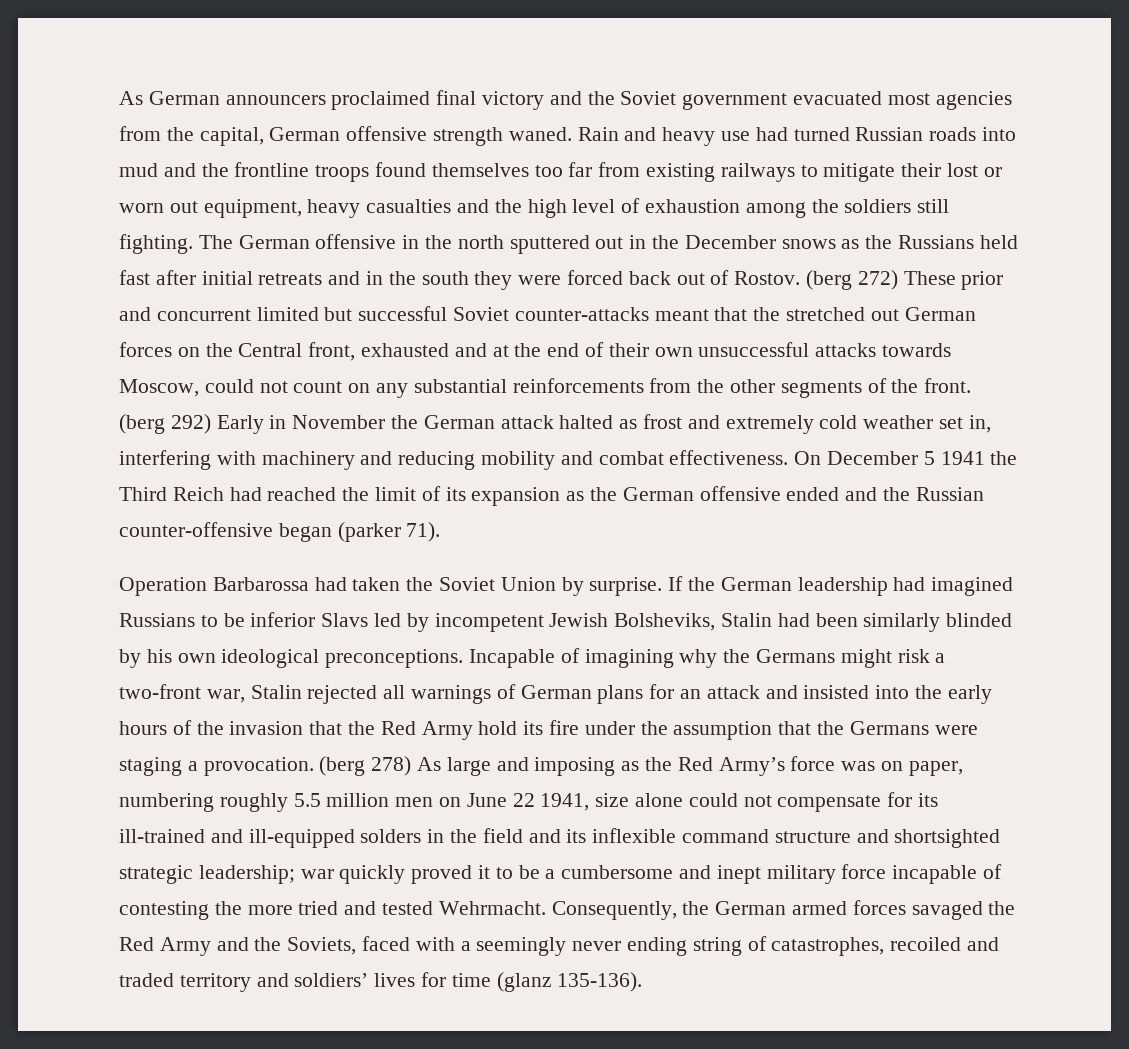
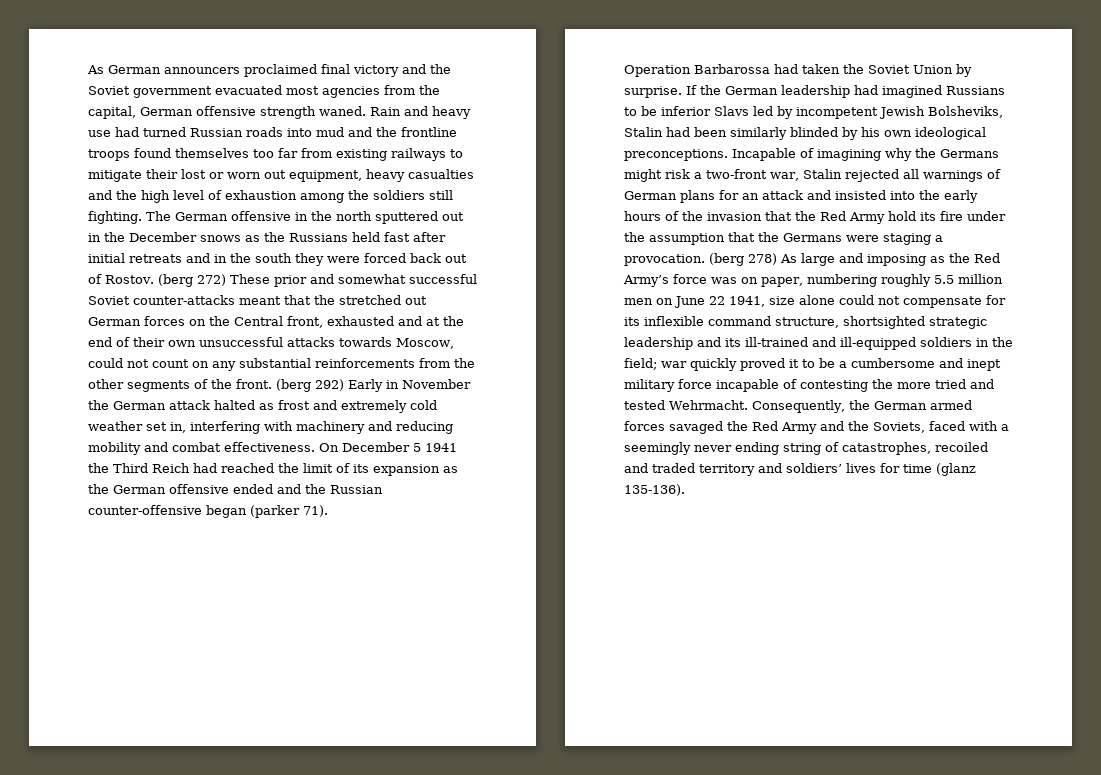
- (berg 272) These prior and concurrent limited but successful Soviet counter-attacks meant that the stretched out German forces on the Central front, exhausted and at the end of their own unsuccessful attacks towards Moscow, could not count on any substantial reinforcements from the other segments of the front.
+ (berg 272) These prior and somewhat successful Soviet counter-attacks meant that the stretched out German forces on the Central front, exhausted and at the end of their own unsuccessful attacks towards Moscow, could not count on any substantial reinforcements from the other segments of the front.
- (berg 278) As large and imposing as the Red Army’s force was on paper, numbering roughly 5.5 million men on June 22 1941, size alone could not compensate for its ill-trained and ill-equipped solders in the field and its inflexible command structure and shortsighted strategic leadership; war quickly proved it to be a cumbersome and inept military force incapable of contesting the more tried and tested Wehrmacht.
+ (berg 278) As large and imposing as the Red Army’s force was on paper, numbering roughly 5.5 million men on June 22 1941, size alone could not compensate for its inflexible command structure, shortsighted strategic leadership and its ill-trained and ill-equipped soldiers in the field; war quickly proved it to be a cumbersome and inept military force incapable of contesting the more tried and tested Wehrmacht.

